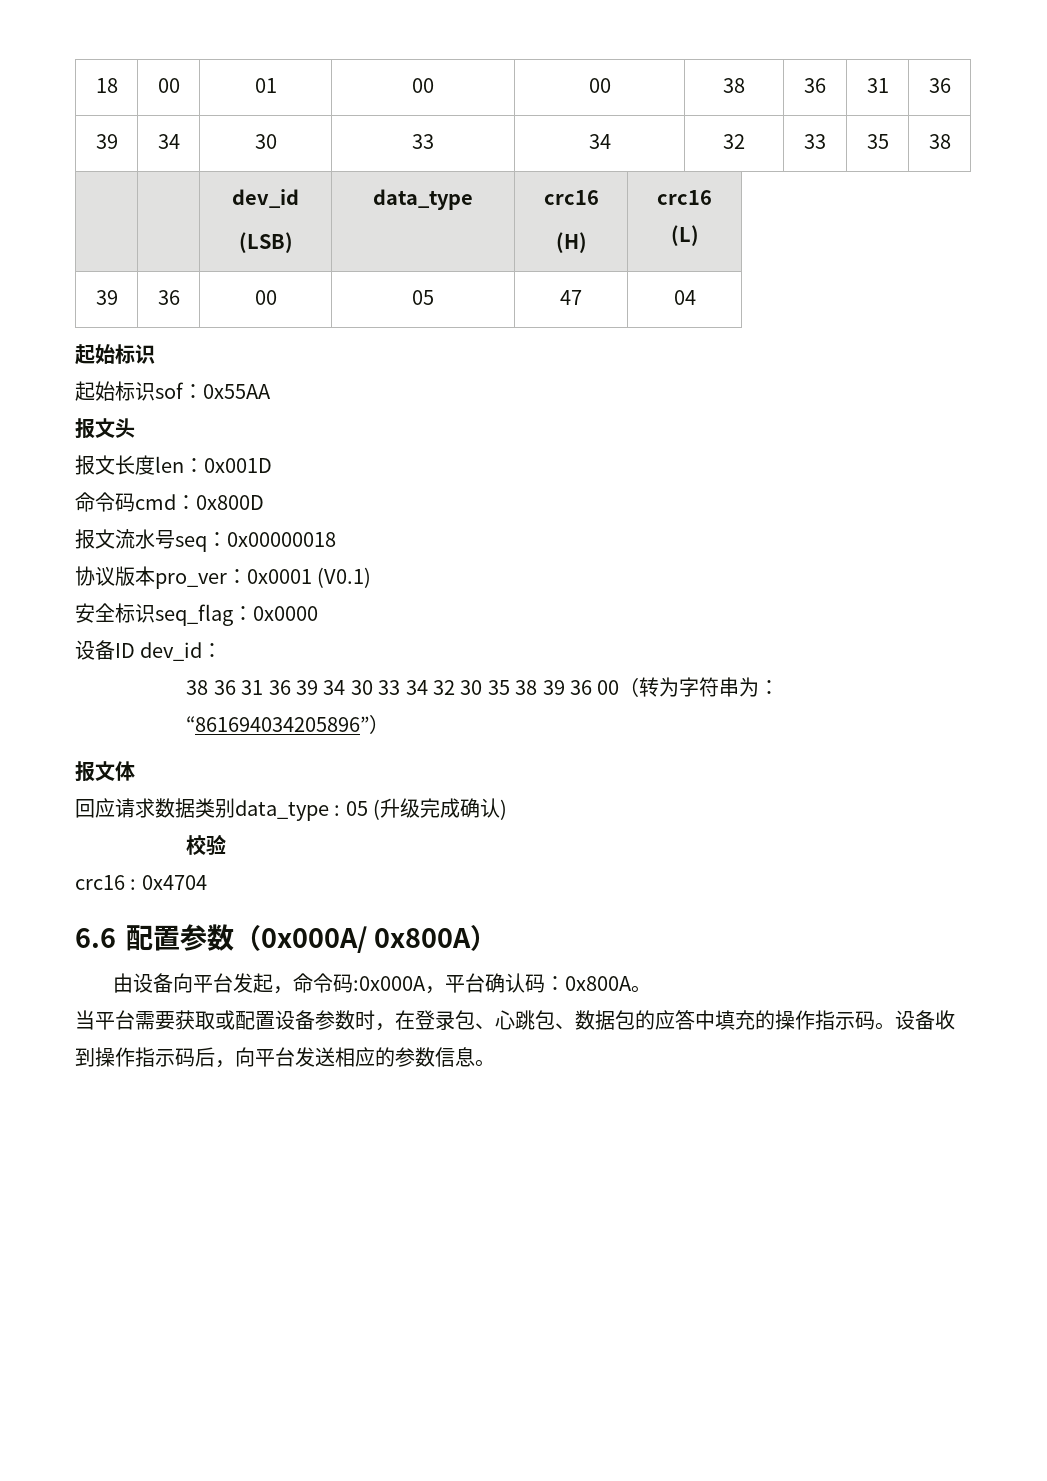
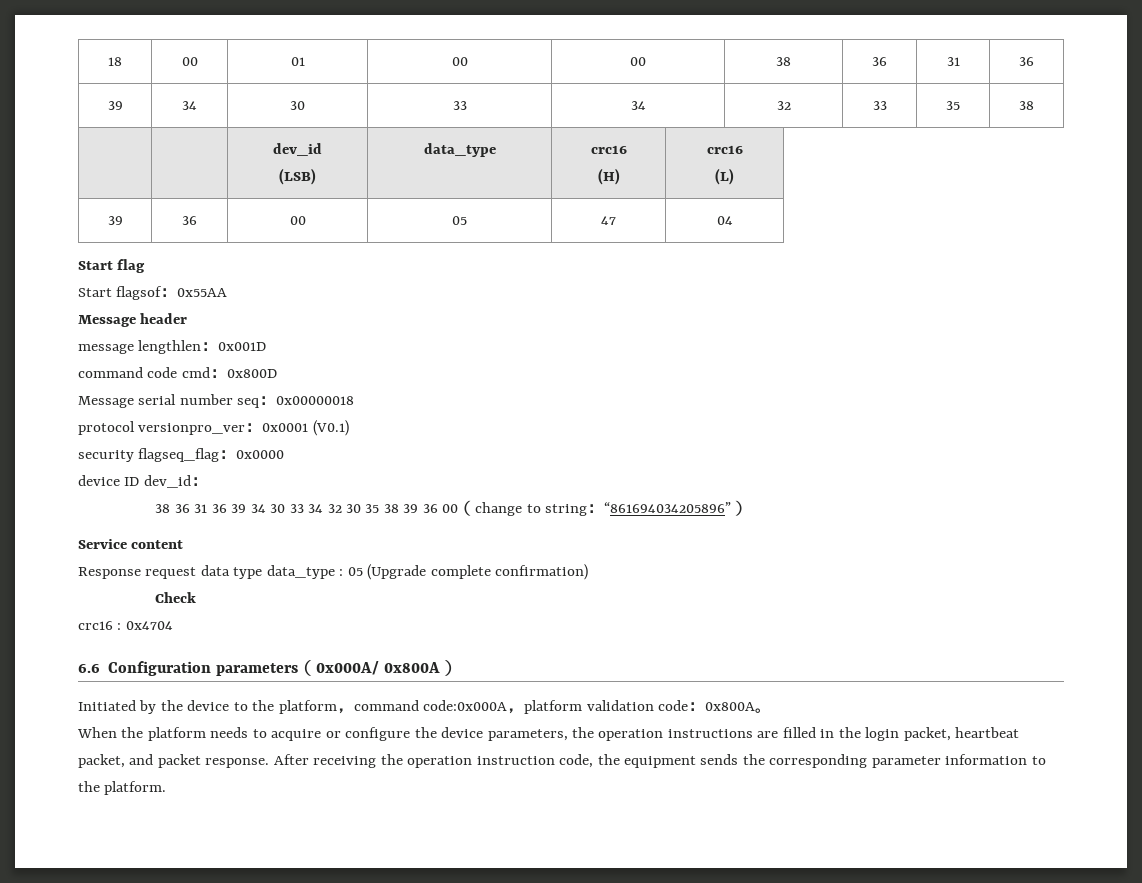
  39 | 36 | 00 | 05 | 47 | 04
- 起始标识
- 起始标识sof：0x55AA
- 报文头
- 报文长度len：0x001D
+ Start flag
+ Start flagsof：0x55AA
+ Message header
+ message lengthlen：0x001D
- 命令码cmd：0x800D
+ command code cmd：0x800D
- 报文流水号seq：0x00000018
+ Message serial number seq：0x00000018
- 协议版本pro_ver：0x0001 (V0.1)
+ protocol versionpro_ver：0x0001 (V0.1)
- 安全标识seq_flag：0x0000
+ security flagseq_flag：0x0000
- 设备ID dev_id：
+ device ID dev_id：
- 38 36 31 36 39 34 30 33 34 32 30 35 38 39 36 00（转为字符串为：“861694034205896”）
+ 38 36 31 36 39 34 30 33 34 32 30 35 38 39 36 00（change to string：“861694034205896”）
- 报文体
- 回应请求数据类别data_type : 05 (升级完成确认)
- 校验
+ Service content
+ Response request data type data_type : 05 (Upgrade complete confirmation)
+ Check
- 6.6配置参数（0x000A/ 0x800A）
+ 6.6 Configuration parameters（0x000A/ 0x800A）
- 由设备向平台发起，命令码:0x000A，平台确认码：0x800A。
- 当平台需要获取或配置设备参数时，在登录包、心跳包、数据包的应答中填充的操作指示码。设备收到操作指示码后，向平台发送相应的参数信息。
+ Initiated by the device to the platform，command code:0x000A，platform validation code：0x800A。
+ When the platform needs to acquire or configure the device parameters, the operation instructions are filled in the login packet, heartbeat packet, and packet response. After receiving the operation instruction code, the equipment sends the corresponding parameter information to the platform.

